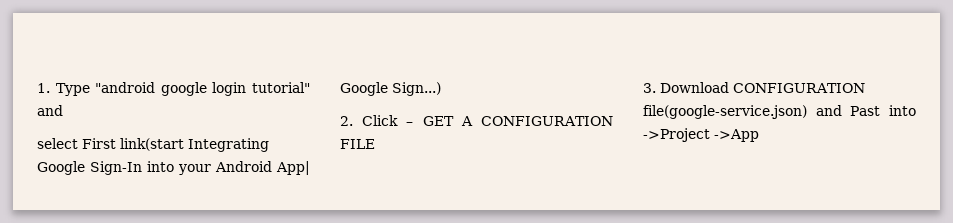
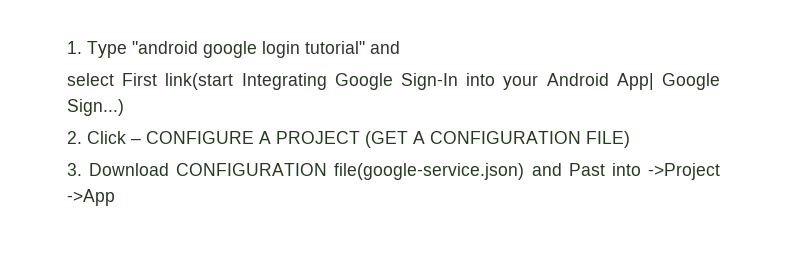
- 2. Click – GET A CONFIGURATION FILE
+ 2. Click – CONFIGURE A PROJECT (GET A CONFIGURATION FILE)

